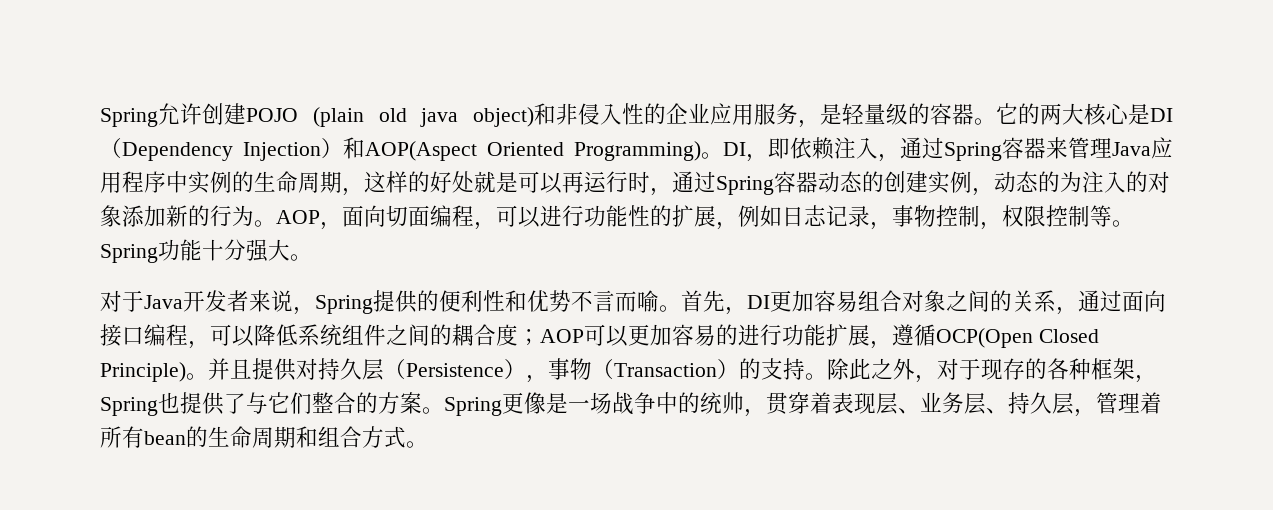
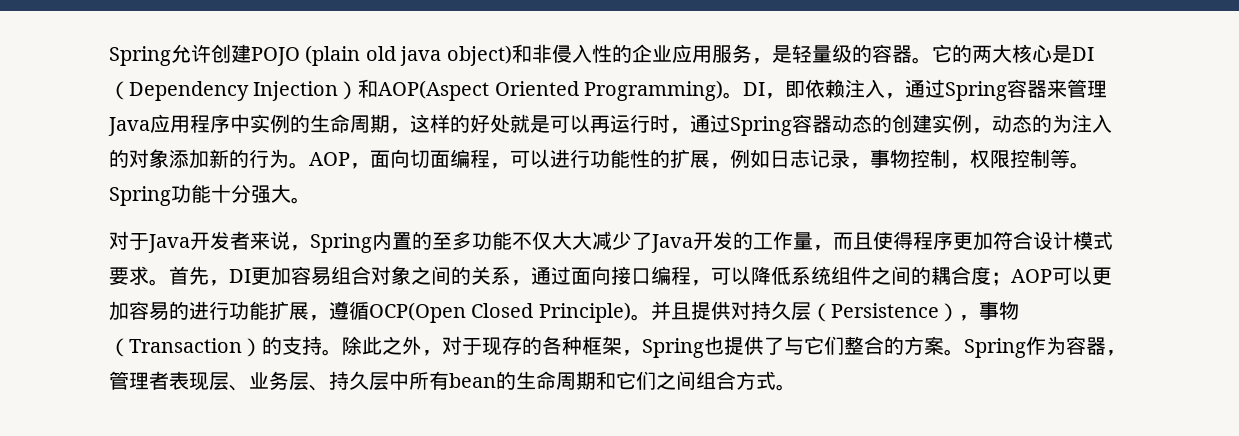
- 对于Java开发者来说，Spring提供的便利性和优势不言而喻。
+ 对于Java开发者来说，Spring内置的至多功能不仅大大减少了Java开发的工作量，而且使得程序更加符合设计模式要求。
- Spring更像是一场战争中的统帅，贯穿着表现层、业务层、持久层，管理着所有bean的生命周期和组合方式。
+ Spring作为容器，管理者表现层、业务层、持久层中所有bean的生命周期和它们之间组合方式。

